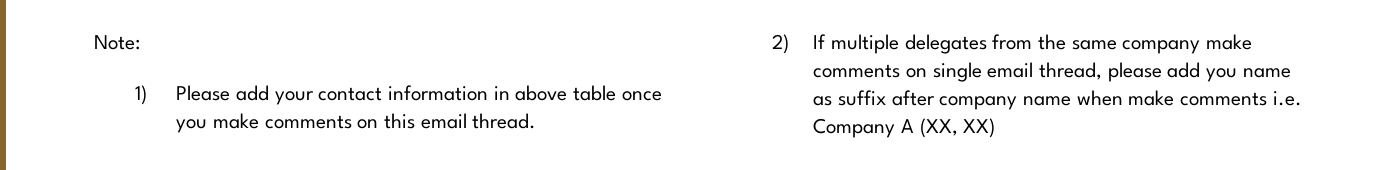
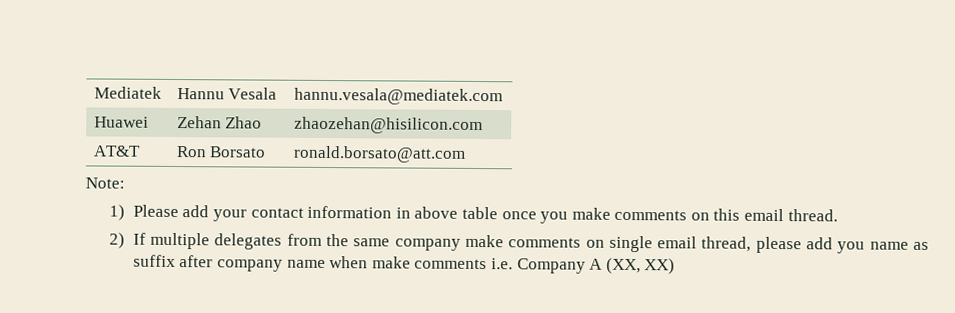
+ Mediatek | Hannu Vesala | hannu.vesala@mediatek.com
+ Huawei | Zehan Zhao | zhaozehan@hisilicon.com
+ AT&T | Ron Borsato | ronald.borsato@att.com

